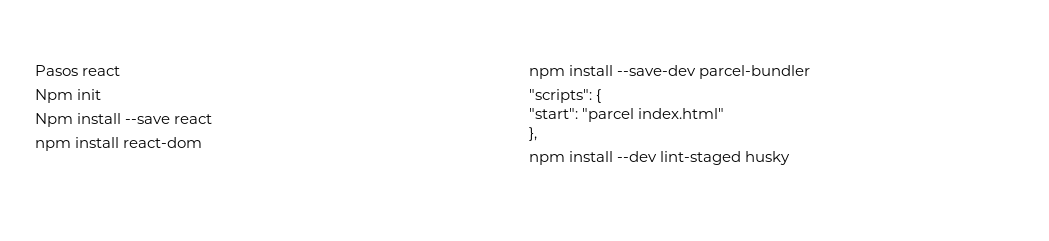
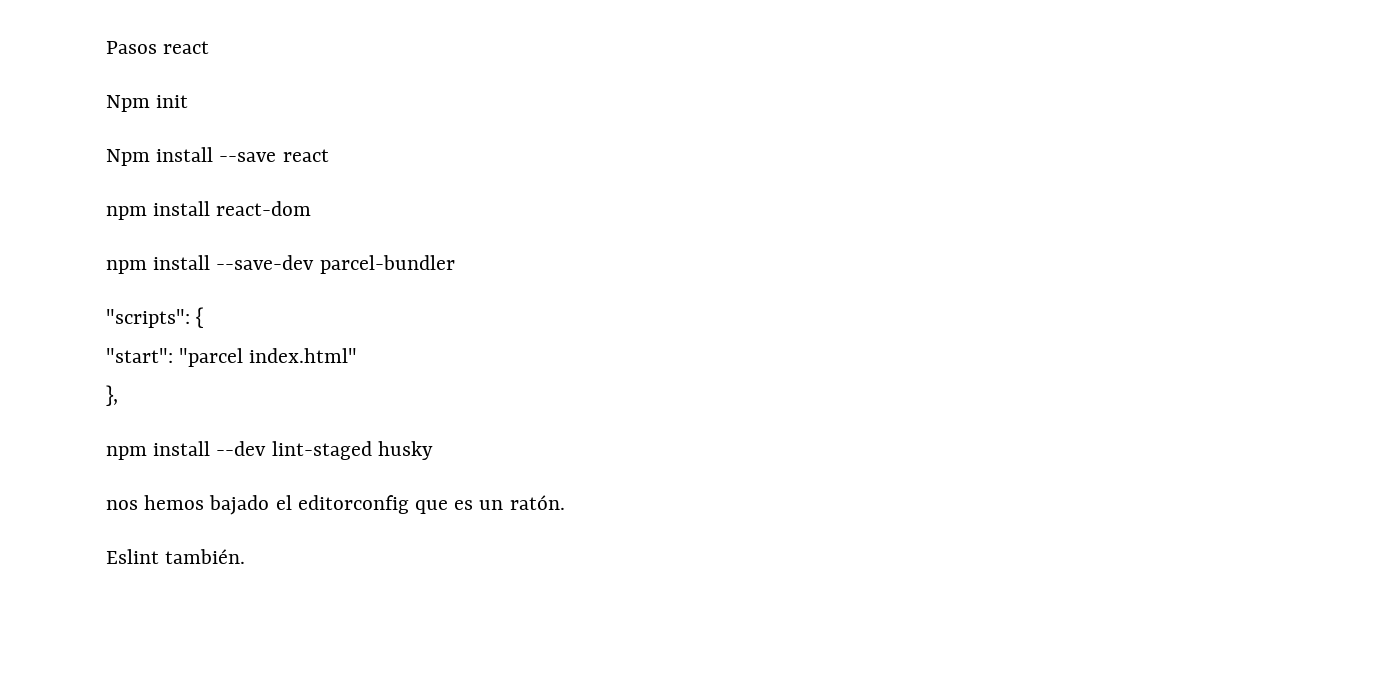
+ nos hemos bajado el editorconfig que es un ratón.
+ Eslint también.

